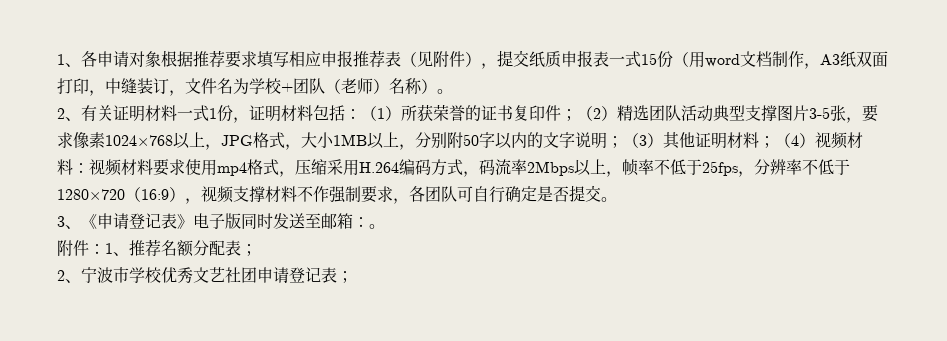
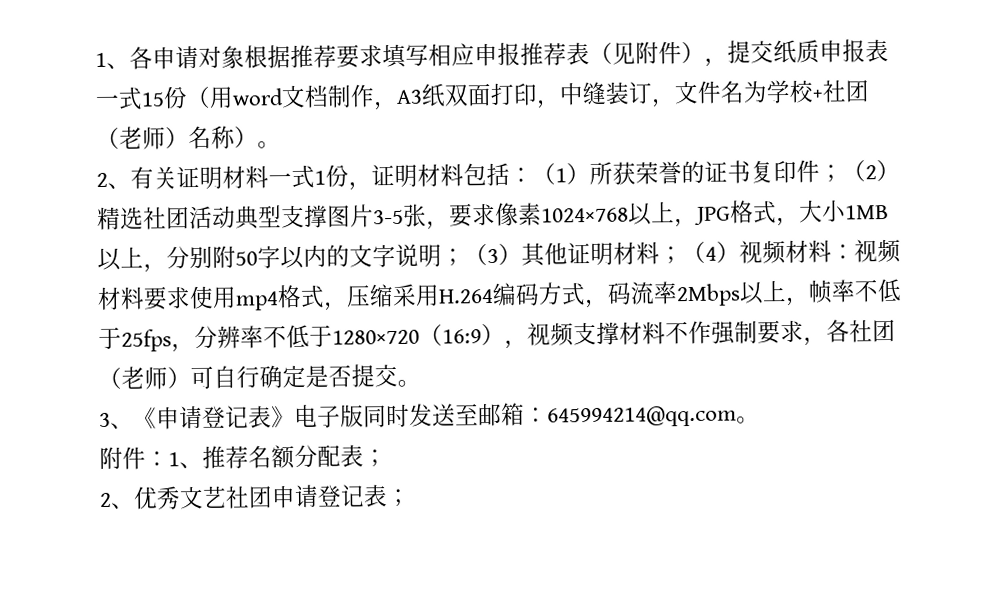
- 1、各申请对象根据推荐要求填写相应申报推荐表（见附件），提交纸质申报表一式15份（用word文档制作，A3纸双面打印，中缝装订，文件名为学校+团队（老师）名称）。
+ 1、各申请对象根据推荐要求填写相应申报推荐表（见附件），提交纸质申报表一式15份（用word文档制作，A3纸双面打印，中缝装订，文件名为学校+社团（老师）名称）。
- （2）精选团队活动典型支撑图片3-5张，要求像素1024×768以上，JPG格式，大小1MB以上，分别附50字以内的文字说明；
+ （2）精选社团活动典型支撑图片3-5张，要求像素1024×768以上，JPG格式，大小1MB以上，分别附50字以内的文字说明；
- 视频材料要求使用mp4格式，压缩采用H.264编码方式，码流率2Mbps以上，帧率不低于25fps，分辨率不低于1280×720（16:9），视频支撑材料不作强制要求，各团队可自行确定是否提交。
+ 视频材料要求使用mp4格式，压缩采用H.264编码方式，码流率2Mbps以上，帧率不低于25fps，分辨率不低于1280×720（16:9），视频支撑材料不作强制要求，各社团（老师）可自行确定是否提交。
- 3、《申请登记表》电子版同时发送至邮箱：。
+ 3、《申请登记表》电子版同时发送至邮箱：645994214@qq.com。
- 2、宁波市学校优秀文艺社团申请登记表；
+ 2、优秀文艺社团申请登记表；

